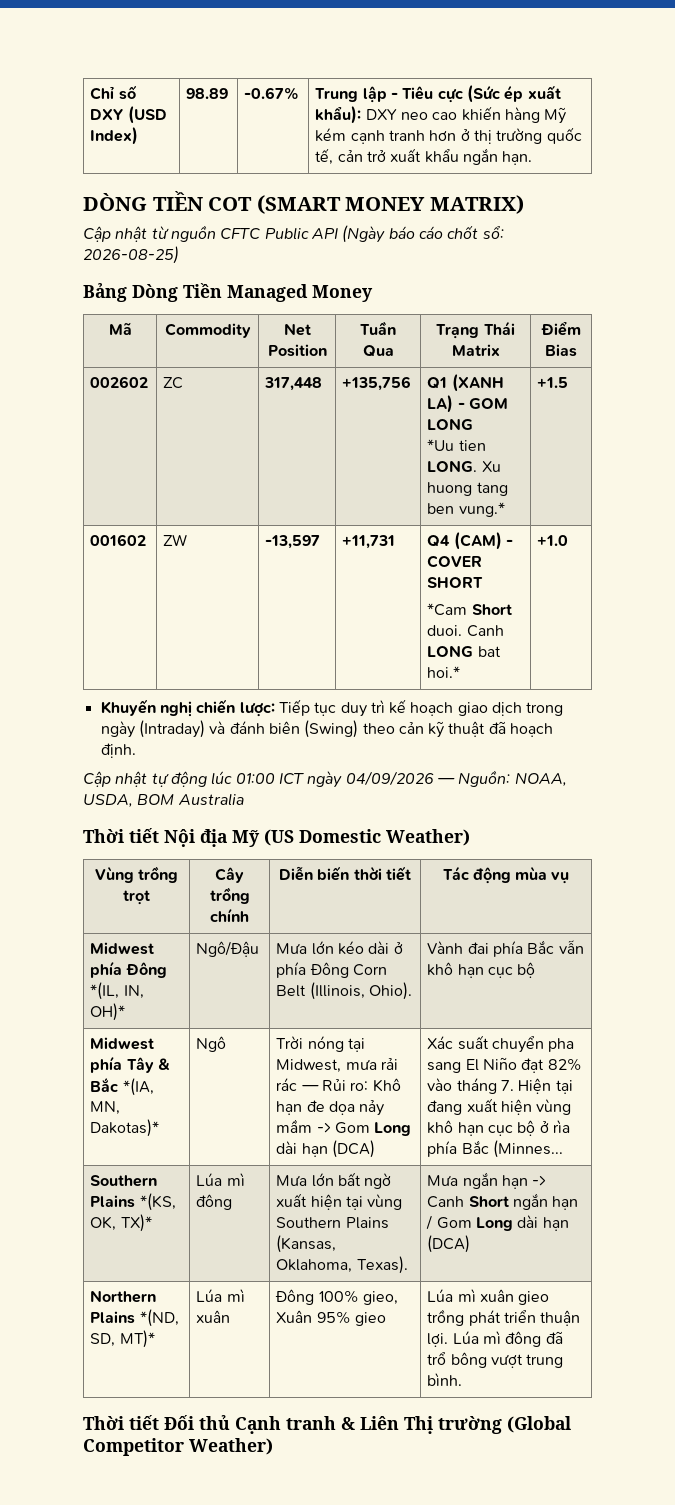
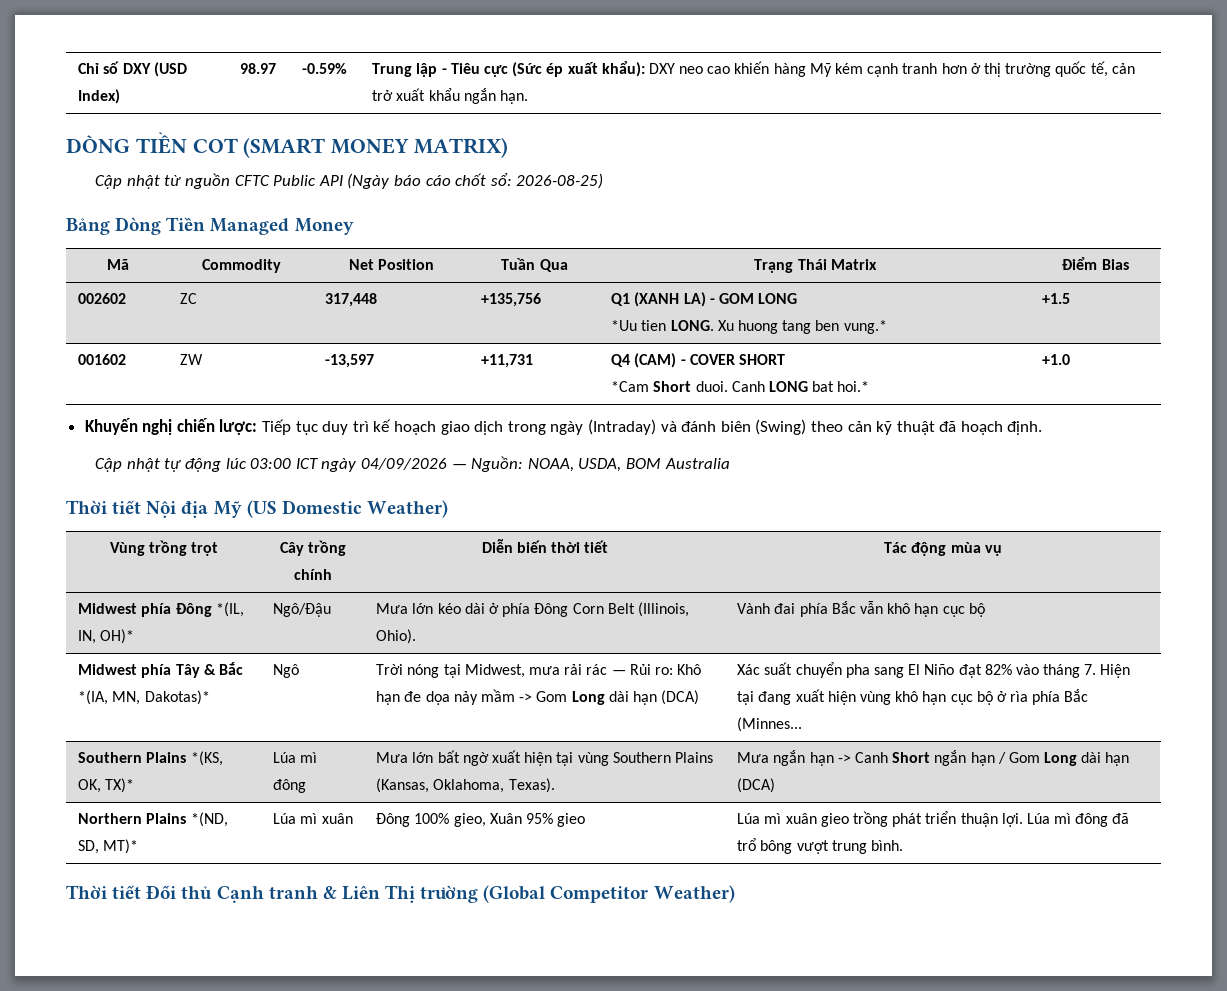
- Chỉ số DXY (USD Index) | 98.89 | -0.67% | Trung lập - Tiêu cực (Sức ép xuất khẩu): DXY neo cao khiến hàng Mỹ kém cạnh tranh hơn ở thị trường quốc tế, cản trở xuất khẩu ngắn hạn.
+ Chỉ số DXY (USD Index) | 98.97 | -0.59% | Trung lập - Tiêu cực (Sức ép xuất khẩu): DXY neo cao khiến hàng Mỹ kém cạnh tranh hơn ở thị trường quốc tế, cản trở xuất khẩu ngắn hạn.
- Cập nhật tự động lúc 01:00 ICT ngày 04/09/2026 — Nguồn: NOAA, USDA, BOM Australia
+ Cập nhật tự động lúc 03:00 ICT ngày 04/09/2026 — Nguồn: NOAA, USDA, BOM Australia

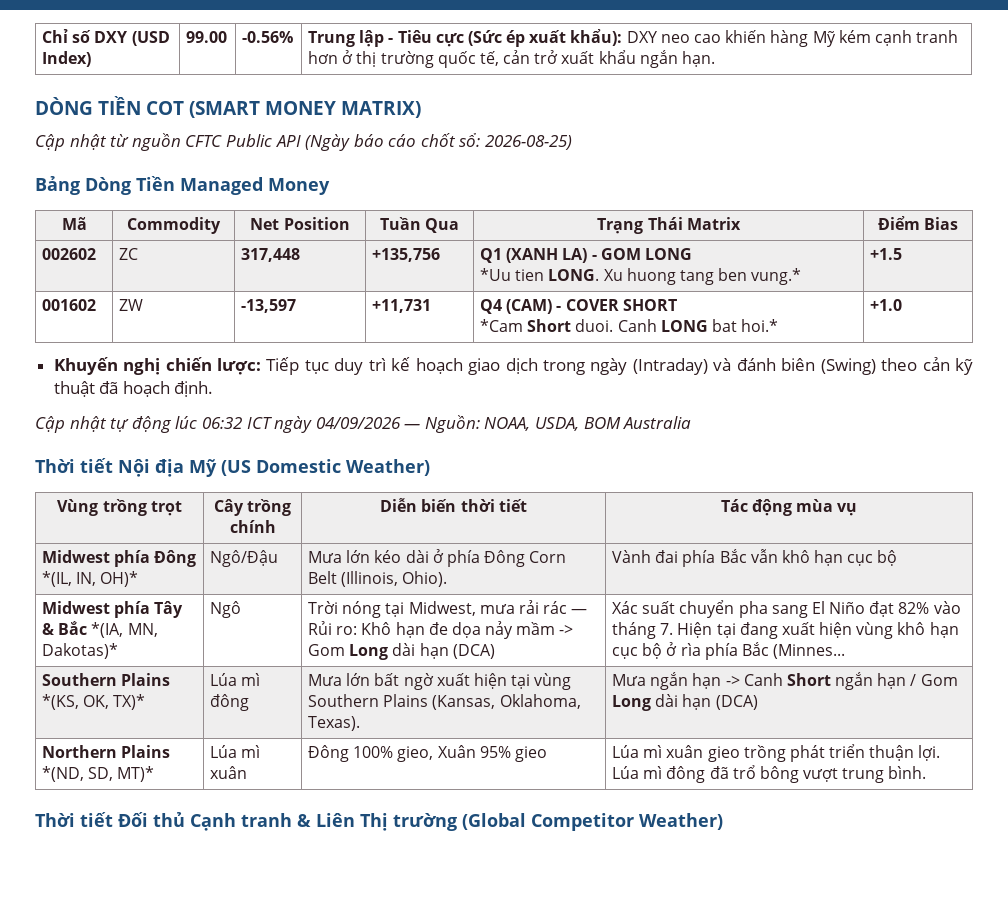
- Chỉ số DXY (USD Index) | 98.97 | -0.59% | Trung lập - Tiêu cực (Sức ép xuất khẩu): DXY neo cao khiến hàng Mỹ kém cạnh tranh hơn ở thị trường quốc tế, cản trở xuất khẩu ngắn hạn.
+ Chỉ số DXY (USD Index) | 99.00 | -0.56% | Trung lập - Tiêu cực (Sức ép xuất khẩu): DXY neo cao khiến hàng Mỹ kém cạnh tranh hơn ở thị trường quốc tế, cản trở xuất khẩu ngắn hạn.
- Cập nhật tự động lúc 03:00 ICT ngày 04/09/2026 — Nguồn: NOAA, USDA, BOM Australia
+ Cập nhật tự động lúc 06:32 ICT ngày 04/09/2026 — Nguồn: NOAA, USDA, BOM Australia

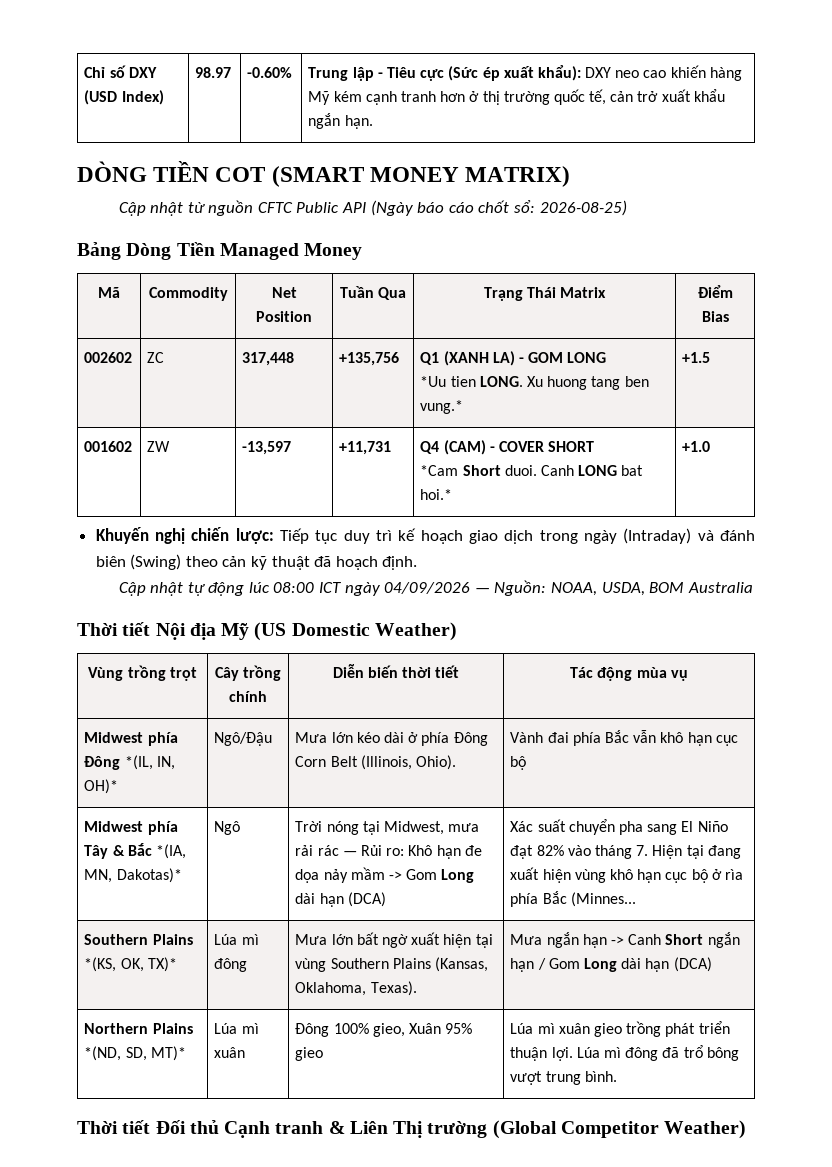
- Chỉ số DXY (USD Index) | 99.00 | -0.56% | Trung lập - Tiêu cực (Sức ép xuất khẩu): DXY neo cao khiến hàng Mỹ kém cạnh tranh hơn ở thị trường quốc tế, cản trở xuất khẩu ngắn hạn.
+ Chỉ số DXY (USD Index) | 98.97 | -0.60% | Trung lập - Tiêu cực (Sức ép xuất khẩu): DXY neo cao khiến hàng Mỹ kém cạnh tranh hơn ở thị trường quốc tế, cản trở xuất khẩu ngắn hạn.
- Cập nhật tự động lúc 06:32 ICT ngày 04/09/2026 — Nguồn: NOAA, USDA, BOM Australia
+ Cập nhật tự động lúc 08:00 ICT ngày 04/09/2026 — Nguồn: NOAA, USDA, BOM Australia

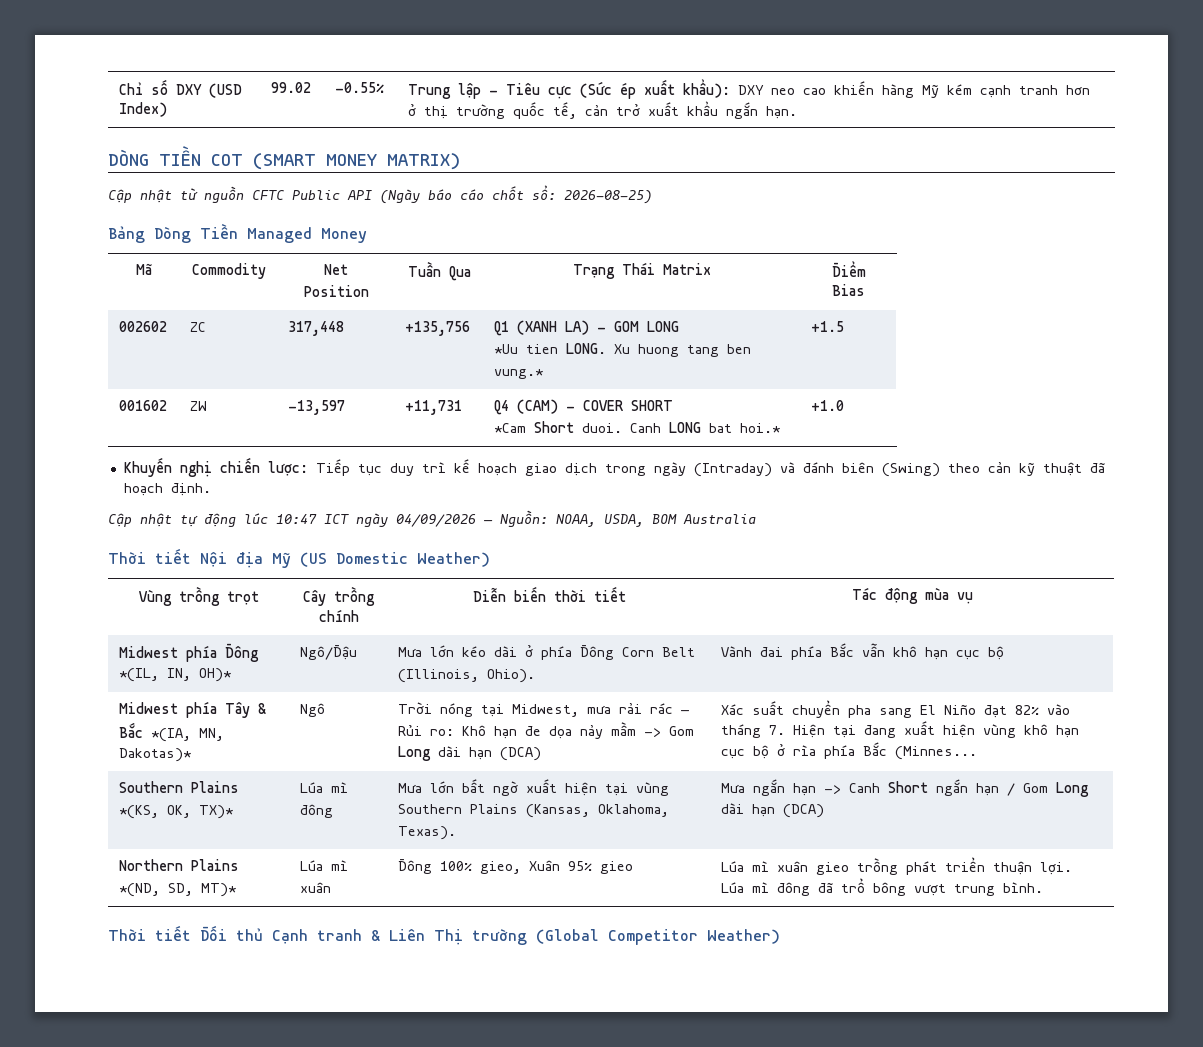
- Chỉ số DXY (USD Index) | 98.97 | -0.60% | Trung lập - Tiêu cực (Sức ép xuất khẩu): DXY neo cao khiến hàng Mỹ kém cạnh tranh hơn ở thị trường quốc tế, cản trở xuất khẩu ngắn hạn.
+ Chỉ số DXY (USD Index) | 99.02 | -0.55% | Trung lập - Tiêu cực (Sức ép xuất khẩu): DXY neo cao khiến hàng Mỹ kém cạnh tranh hơn ở thị trường quốc tế, cản trở xuất khẩu ngắn hạn.
- Cập nhật tự động lúc 08:00 ICT ngày 04/09/2026 — Nguồn: NOAA, USDA, BOM Australia
+ Cập nhật tự động lúc 10:47 ICT ngày 04/09/2026 — Nguồn: NOAA, USDA, BOM Australia

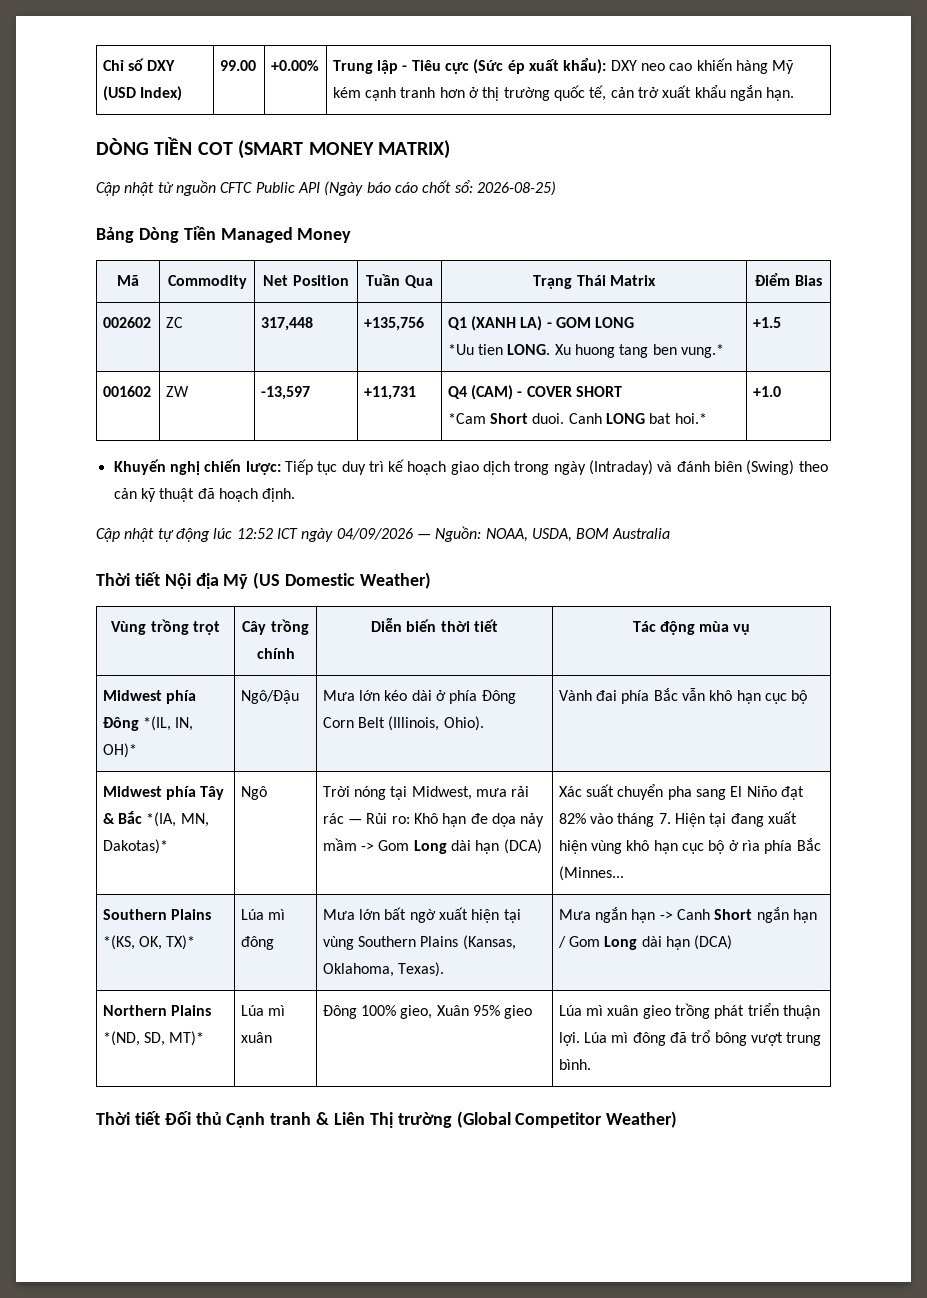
- Chỉ số DXY (USD Index) | 99.02 | -0.55% | Trung lập - Tiêu cực (Sức ép xuất khẩu): DXY neo cao khiến hàng Mỹ kém cạnh tranh hơn ở thị trường quốc tế, cản trở xuất khẩu ngắn hạn.
+ Chỉ số DXY (USD Index) | 99.00 | +0.00% | Trung lập - Tiêu cực (Sức ép xuất khẩu): DXY neo cao khiến hàng Mỹ kém cạnh tranh hơn ở thị trường quốc tế, cản trở xuất khẩu ngắn hạn.
- Cập nhật tự động lúc 10:47 ICT ngày 04/09/2026 — Nguồn: NOAA, USDA, BOM Australia
+ Cập nhật tự động lúc 12:52 ICT ngày 04/09/2026 — Nguồn: NOAA, USDA, BOM Australia

